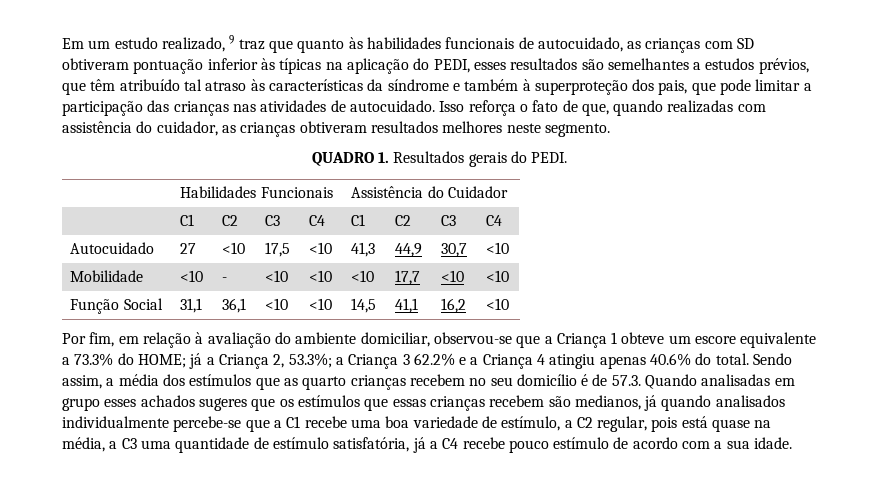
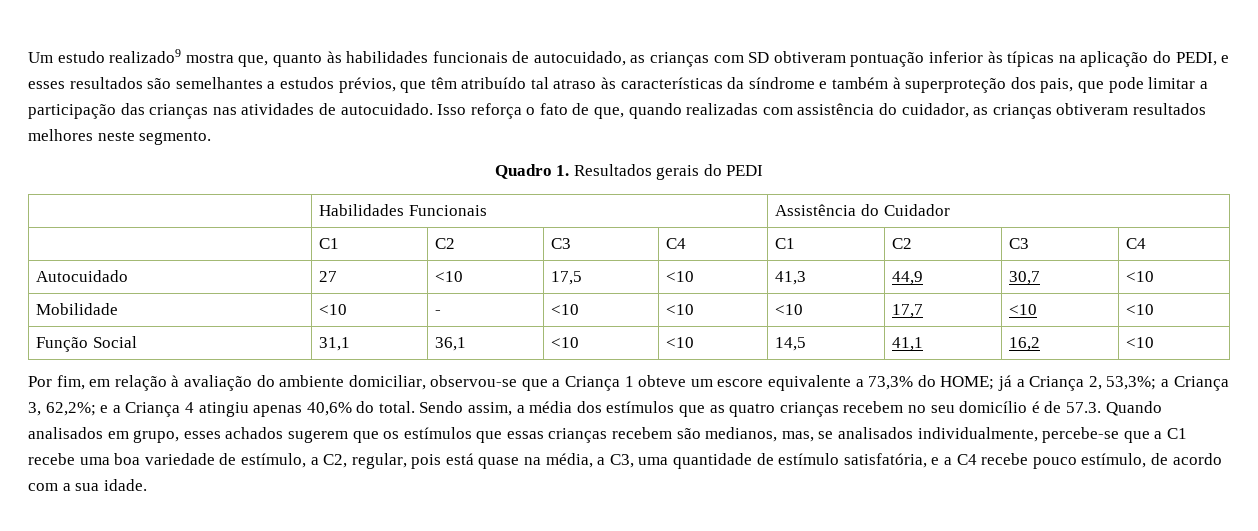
- Em um estudo realizado, 9 traz que quanto às habilidades funcionais de autocuidado, as crianças com SD obtiveram pontuação inferior às típicas na aplicação do PEDI, esses resultados são semelhantes a estudos prévios, que têm atribuído tal atraso às características da síndrome e também à superproteção dos pais, que pode limitar a participação das crianças nas atividades de autocuidado.
+ Um estudo realizado9 mostra que, quanto às habilidades funcionais de autocuidado, as crianças com SD obtiveram pontuação inferior às típicas na aplicação do PEDI, e esses resultados são semelhantes a estudos prévios, que têm atribuído tal atraso às características da síndrome e também à superproteção dos pais, que pode limitar a participação das crianças nas atividades de autocuidado.
- QUADRO 1. Resultados gerais do PEDI.
+ Quadro 1. Resultados gerais do PEDI
- Por fim, em relação à avaliação do ambiente domiciliar, observou-se que a Criança 1 obteve um escore equivalente a 73.3% do HOME; já a Criança 2, 53.3%; a Criança 3 62.2% e a Criança 4 atingiu apenas 40.6% do total.
+ Por fim, em relação à avaliação do ambiente domiciliar, observou-se que a Criança 1 obteve um escore equivalente a 73,3% do HOME; já a Criança 2, 53,3%; a Criança 3, 62,2%; e a Criança 4 atingiu apenas 40,6% do total.
- Sendo assim, a média dos estímulos que as quarto crianças recebem no seu domicílio é de 57.3. Quando analisadas em grupo esses achados sugeres que os estímulos que essas crianças recebem são medianos, já quando analisados individualmente percebe-se que a C1 recebe uma boa variedade de estímulo, a C2 regular, pois está quase na média, a C3 uma quantidade de estímulo satisfatória, já a C4 recebe pouco estímulo de acordo com a sua idade.
+ Sendo assim, a média dos estímulos que as quatro crianças recebem no seu domicílio é de 57.3. Quando analisados em grupo, esses achados sugerem que os estímulos que essas crianças recebem são medianos, mas, se analisados individualmente, percebe-se que a C1 recebe uma boa variedade de estímulo, a C2, regular, pois está quase na média, a C3, uma quantidade de estímulo satisfatória, e a C4 recebe pouco estímulo, de acordo com a sua idade.

